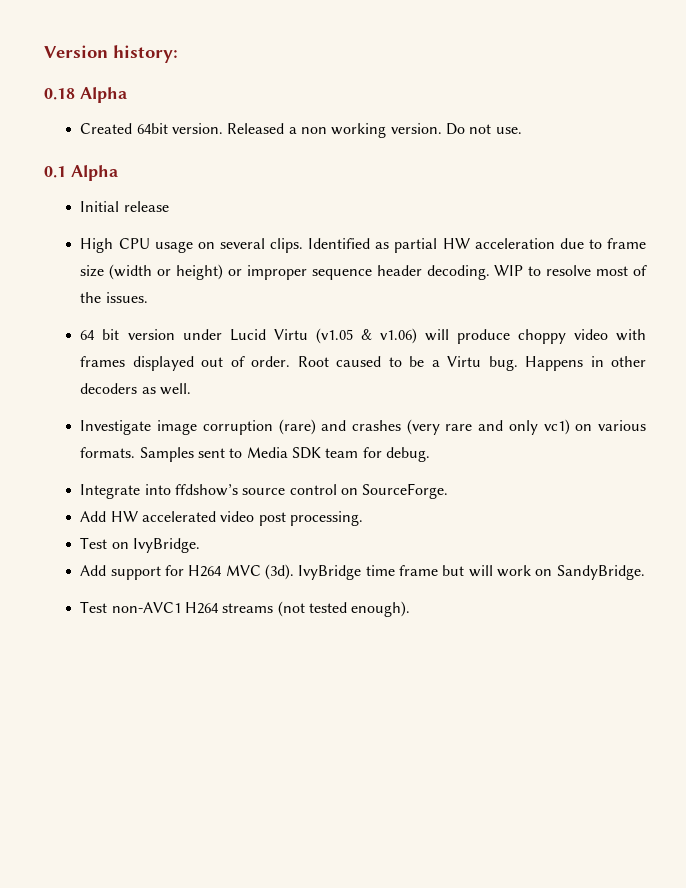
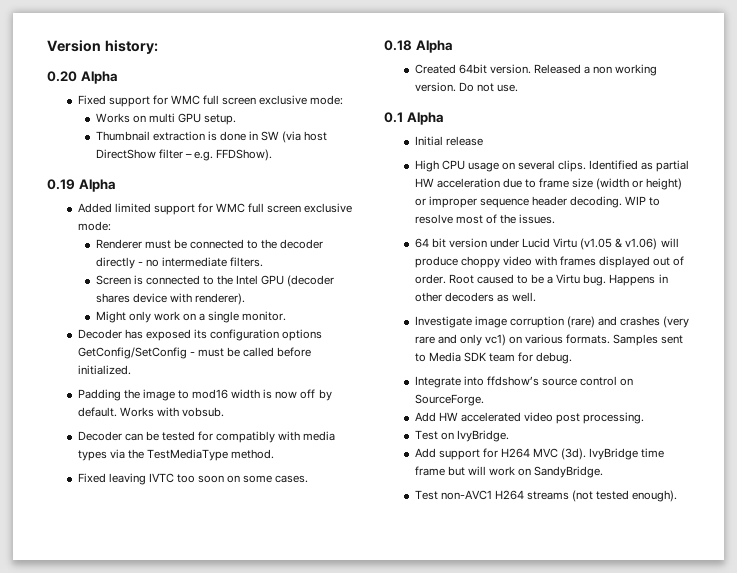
+ 0.20 Alpha
+ Fixed support for WMC full screen exclusive mode:
+ Works on multi GPU setup.
+ Thumbnail extraction is done in SW (via host DirectShow filter – e.g. FFDShow).
+ 0.19 Alpha
+ Added limited support for WMC full screen exclusive mode:
+ Renderer must be connected to the decoder directly - no intermediate filters.
+ Screen is connected to the Intel GPU (decoder shares device with renderer).
+ Might only work on a single monitor.
+ Decoder has exposed its configuration options GetConfig/SetConfig - must be called before initialized.
+ Padding the image to mod16 width is now off by default. Works with vobsub.
+ Decoder can be tested for compatibly with media types via the TestMediaType method.
+ Fixed leaving IVTC too soon on some cases.

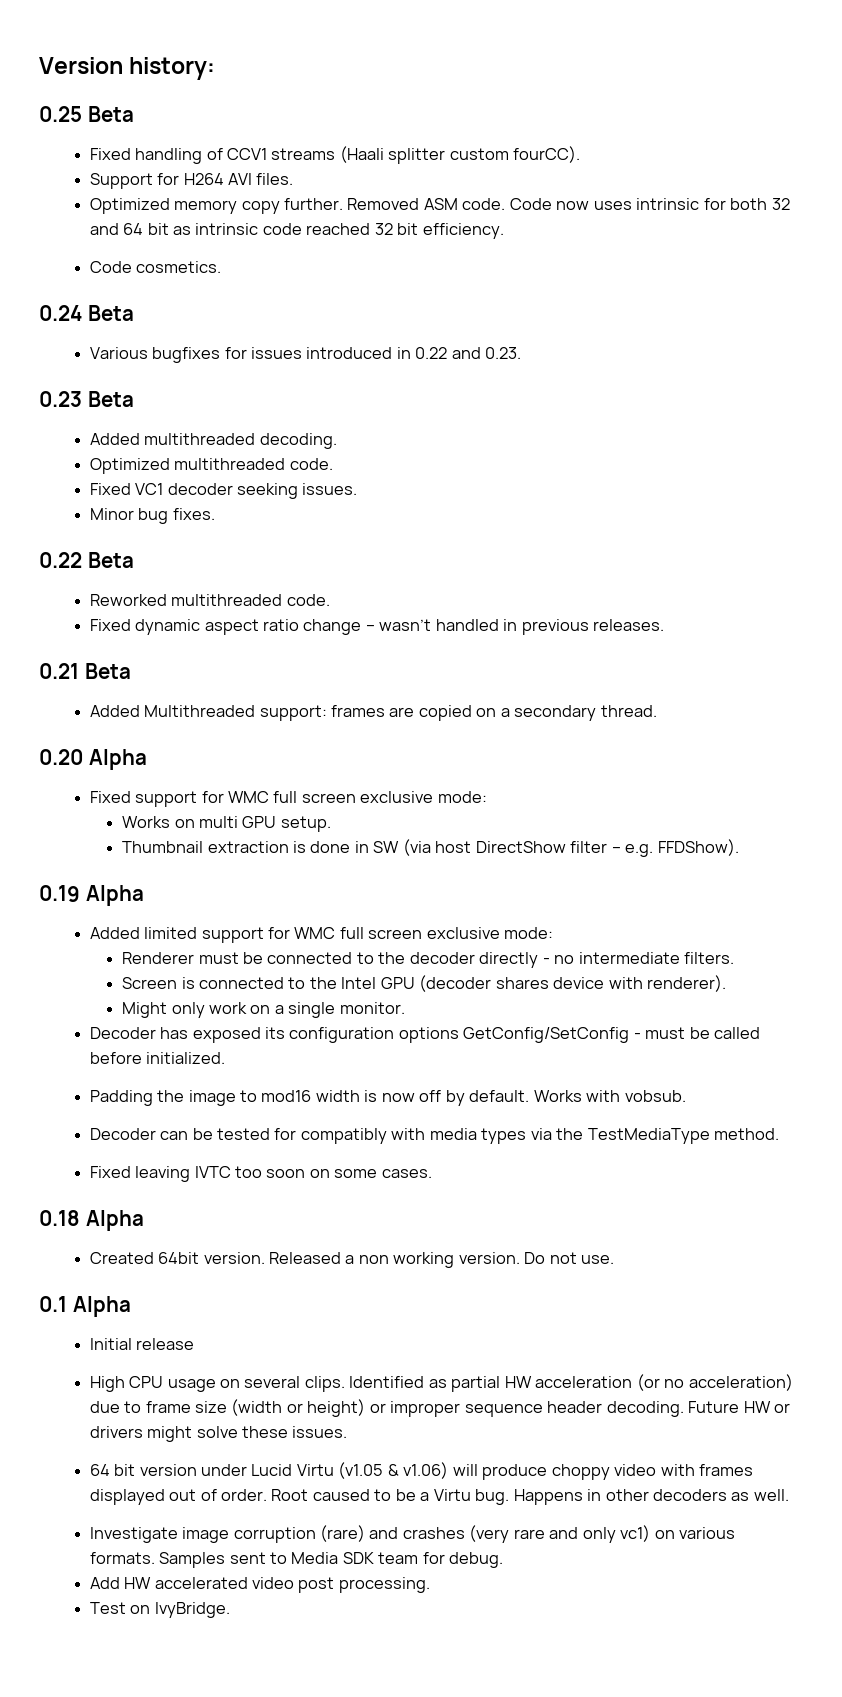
+ 0.25 Beta
+ Fixed handling of CCV1 streams (Haali splitter custom fourCC).
+ Support for H264 AVI files.
+ Optimized memory copy further. Removed ASM code. Code now uses intrinsic for both 32 and 64 bit as intrinsic code reached 32 bit efficiency.
+ Code cosmetics.
+ 0.24 Beta
+ Various bugfixes for issues introduced in 0.22 and 0.23.
+ 0.23 Beta
+ Added multithreaded decoding.
+ Optimized multithreaded code.
+ Fixed VC1 decoder seeking issues.
+ Minor bug fixes.
+ 0.22 Beta
+ Reworked multithreaded code.
+ Fixed dynamic aspect ratio change – wasn’t handled in previous releases.
+ 0.21 Beta
+ Added Multithreaded support: frames are copied on a secondary thread.
- Identified as partial HW acceleration due to frame size (width or height) or improper sequence header decoding.
+ Identified as partial HW acceleration (or no acceleration) due to frame size (width or height) or improper sequence header decoding.
- WIP to resolve most of the issues.
+ Future HW or drivers might solve these issues.
- Integrate into ffdshow’s source control on SourceForge.
- Add support for H264 MVC (3d). IvyBridge time frame but will work on SandyBridge.
- Test non-AVC1 H264 streams (not tested enough).

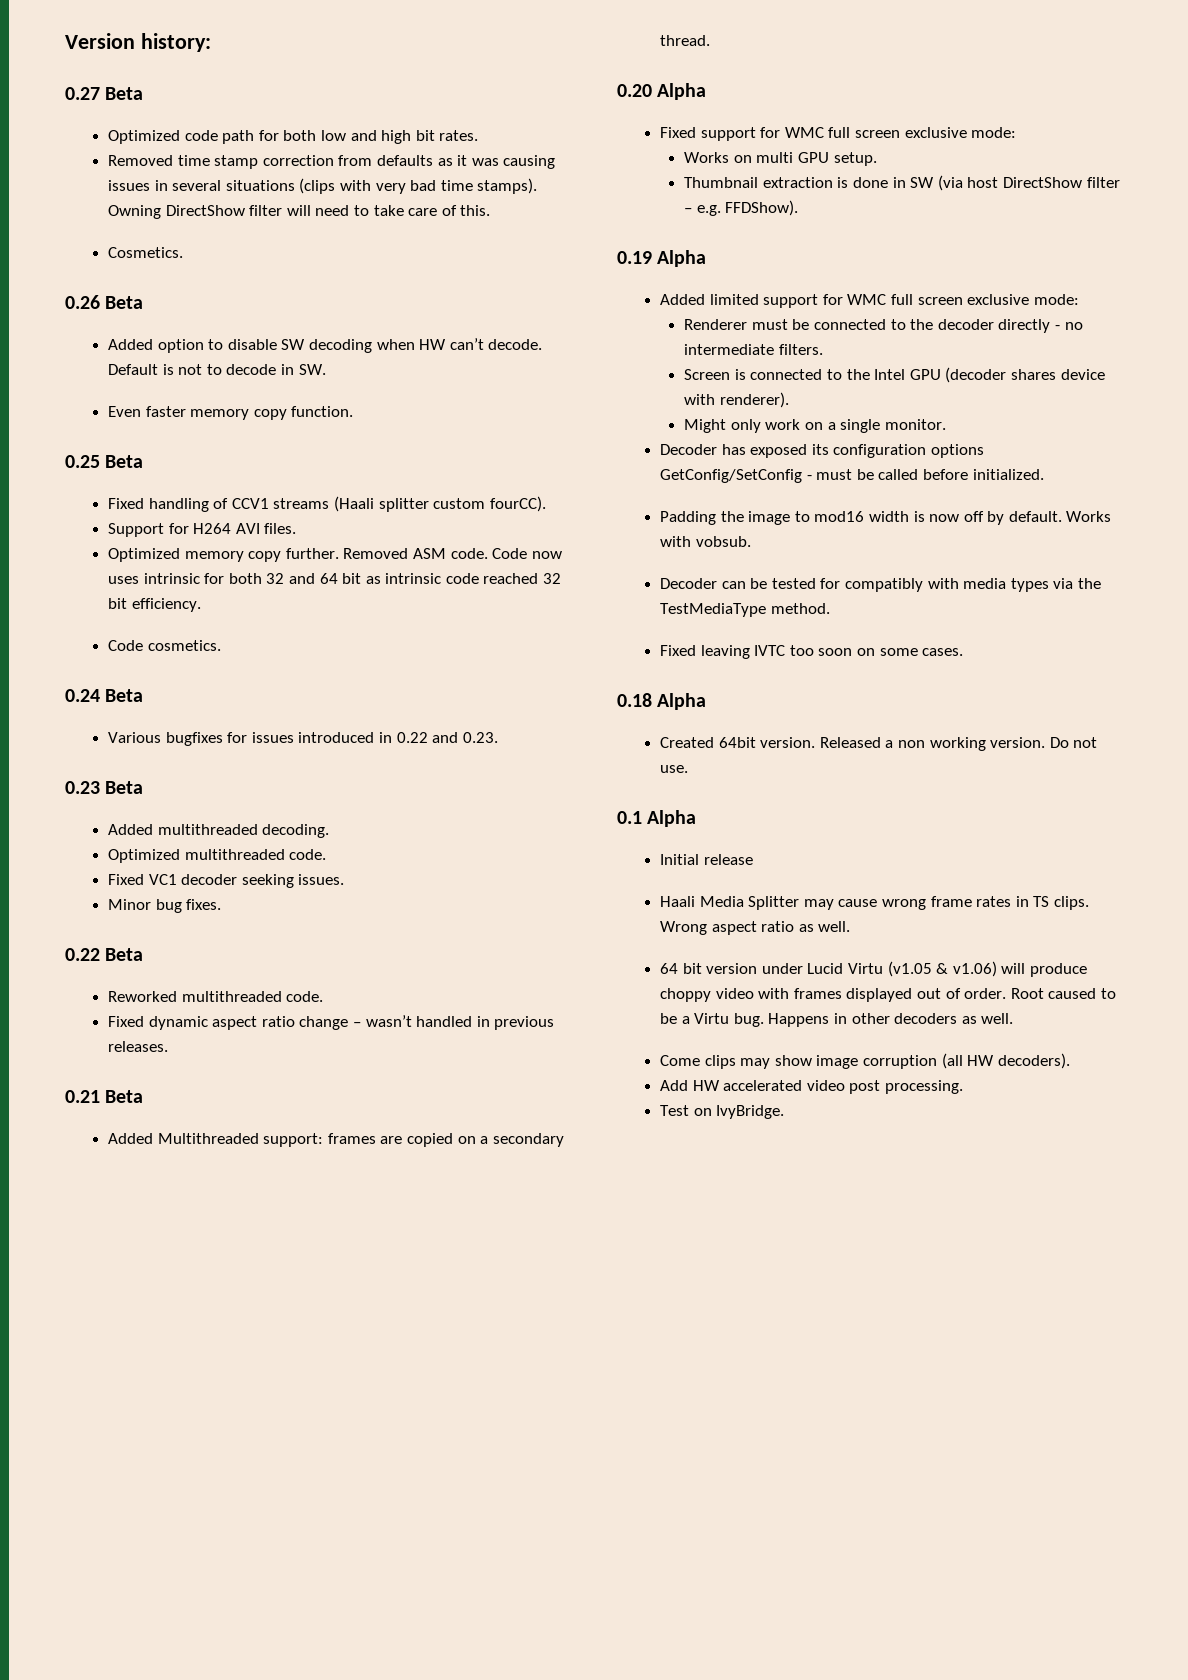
+ 0.27 Beta
+ Optimized code path for both low and high bit rates.
+ Removed time stamp correction from defaults as it was causing issues in several situations (clips with very bad time stamps). Owning DirectShow filter will need to take care of this.
+ Cosmetics.
+ 0.26 Beta
+ Added option to disable SW decoding when HW can’t decode. Default is not to decode in SW.
+ Even faster memory copy function.
- High CPU usage on several clips. Identified as partial HW acceleration (or no acceleration) due to frame size (width or height) or improper sequence header decoding. Future HW or drivers might solve these issues.
+ Haali Media Splitter may cause wrong frame rates in TS clips. Wrong aspect ratio as well.
- Investigate image corruption (rare) and crashes (very rare and only vc1) on various formats. Samples sent to Media SDK team for debug.
+ Come clips may show image corruption (all HW decoders).

